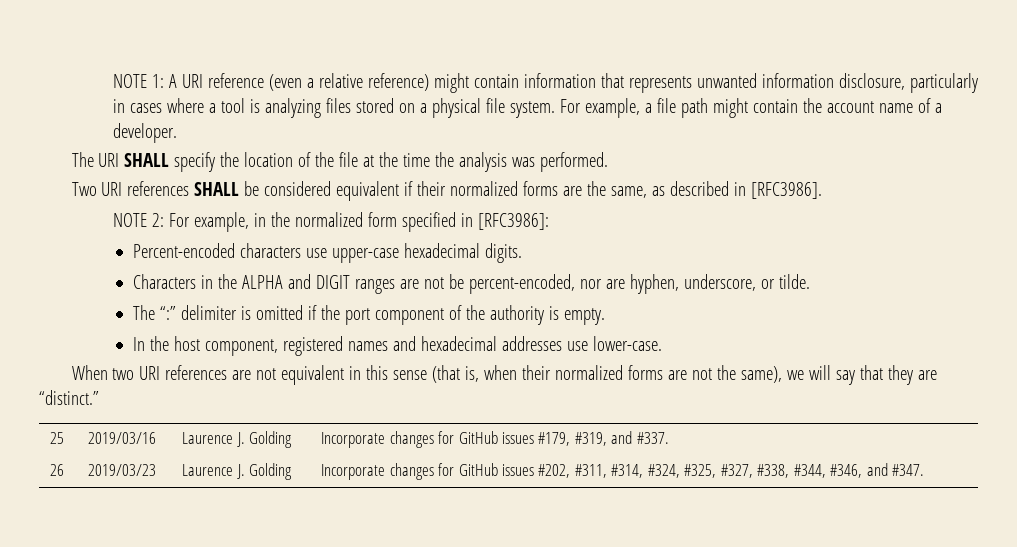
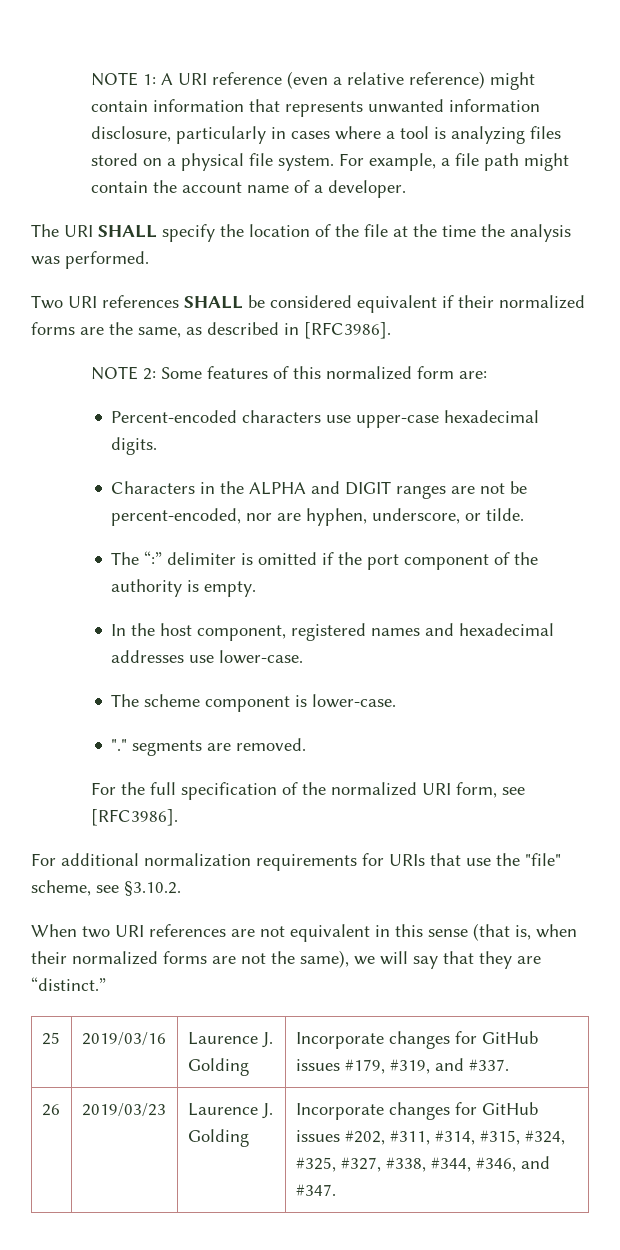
- NOTE 2: For example, in the normalized form specified in [RFC3986]:
+ NOTE 2: Some features of this normalized form are:
+ The scheme component is lower-case.
+ "." segments are removed.
+ For the full specification of the normalized URI form, see [RFC3986].
+ For additional normalization requirements for URIs that use the "file" scheme, see §3.10.2.
- 26 | 2019/03/23 | Laurence J. Golding | Incorporate changes for GitHub issues #202, #311, #314, #324, #325, #327, #338, #344, #346, and #347.
+ 26 | 2019/03/23 | Laurence J. Golding | Incorporate changes for GitHub issues #202, #311, #314, #315, #324, #325, #327, #338, #344, #346, and #347.

